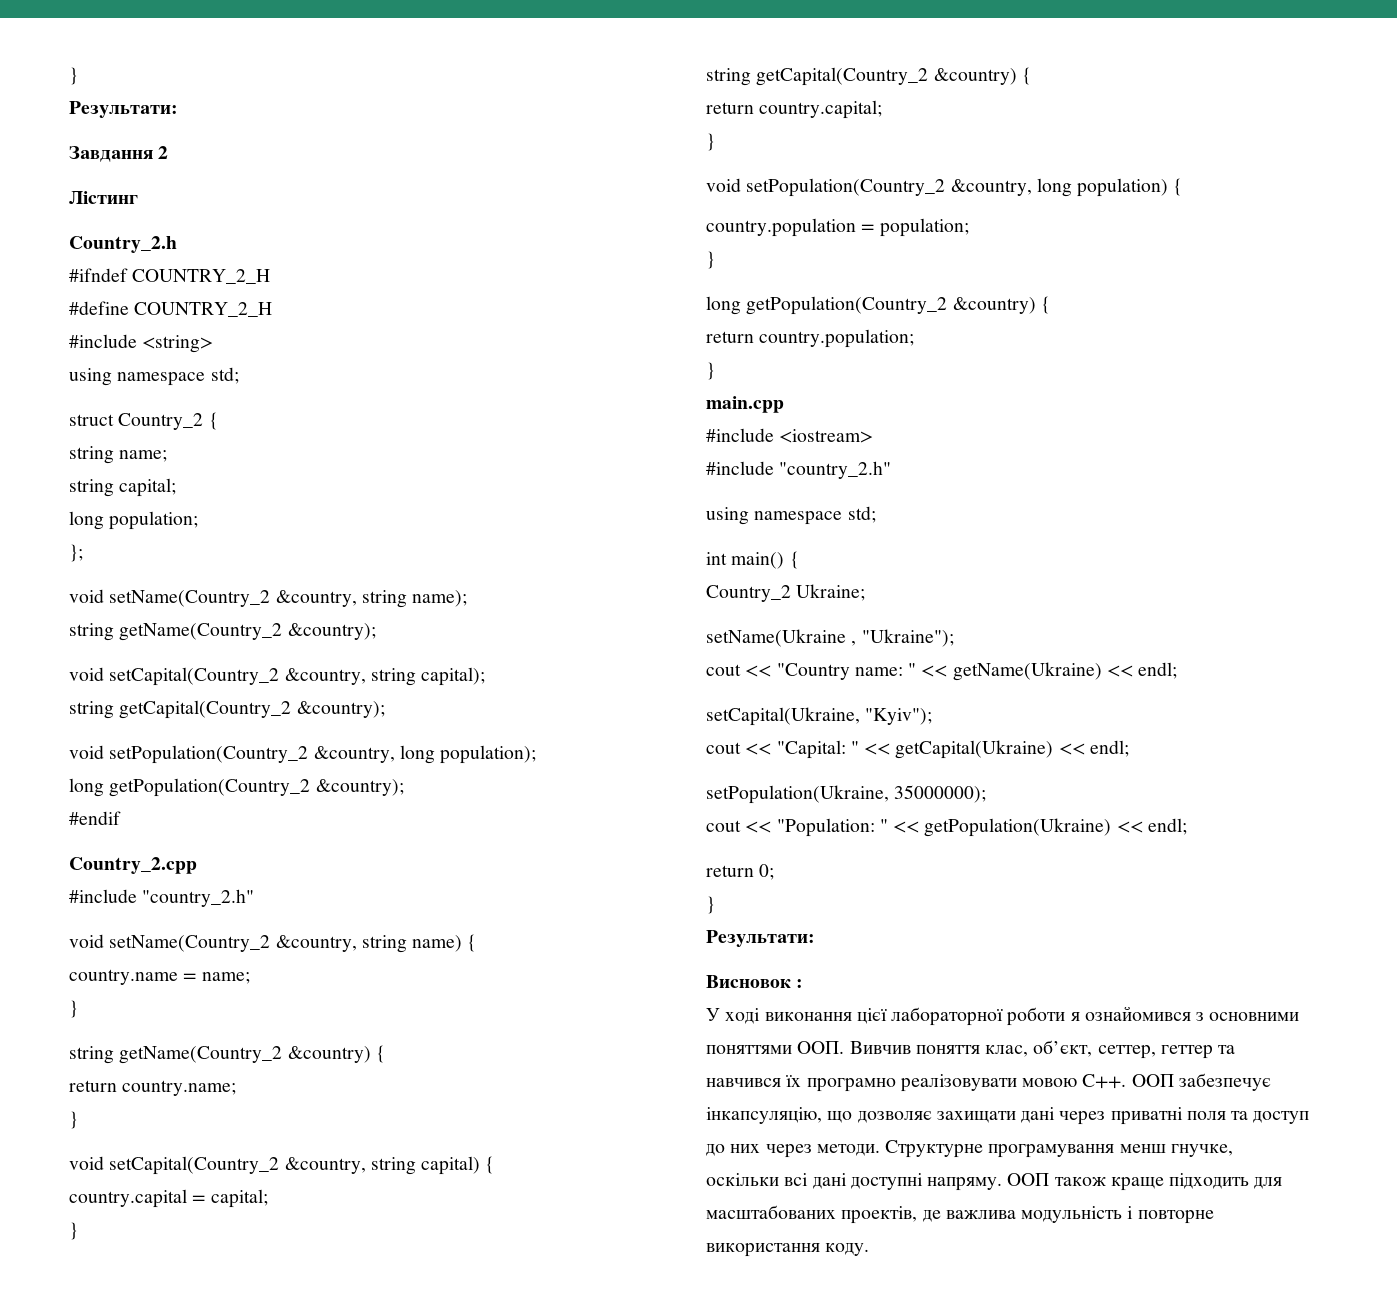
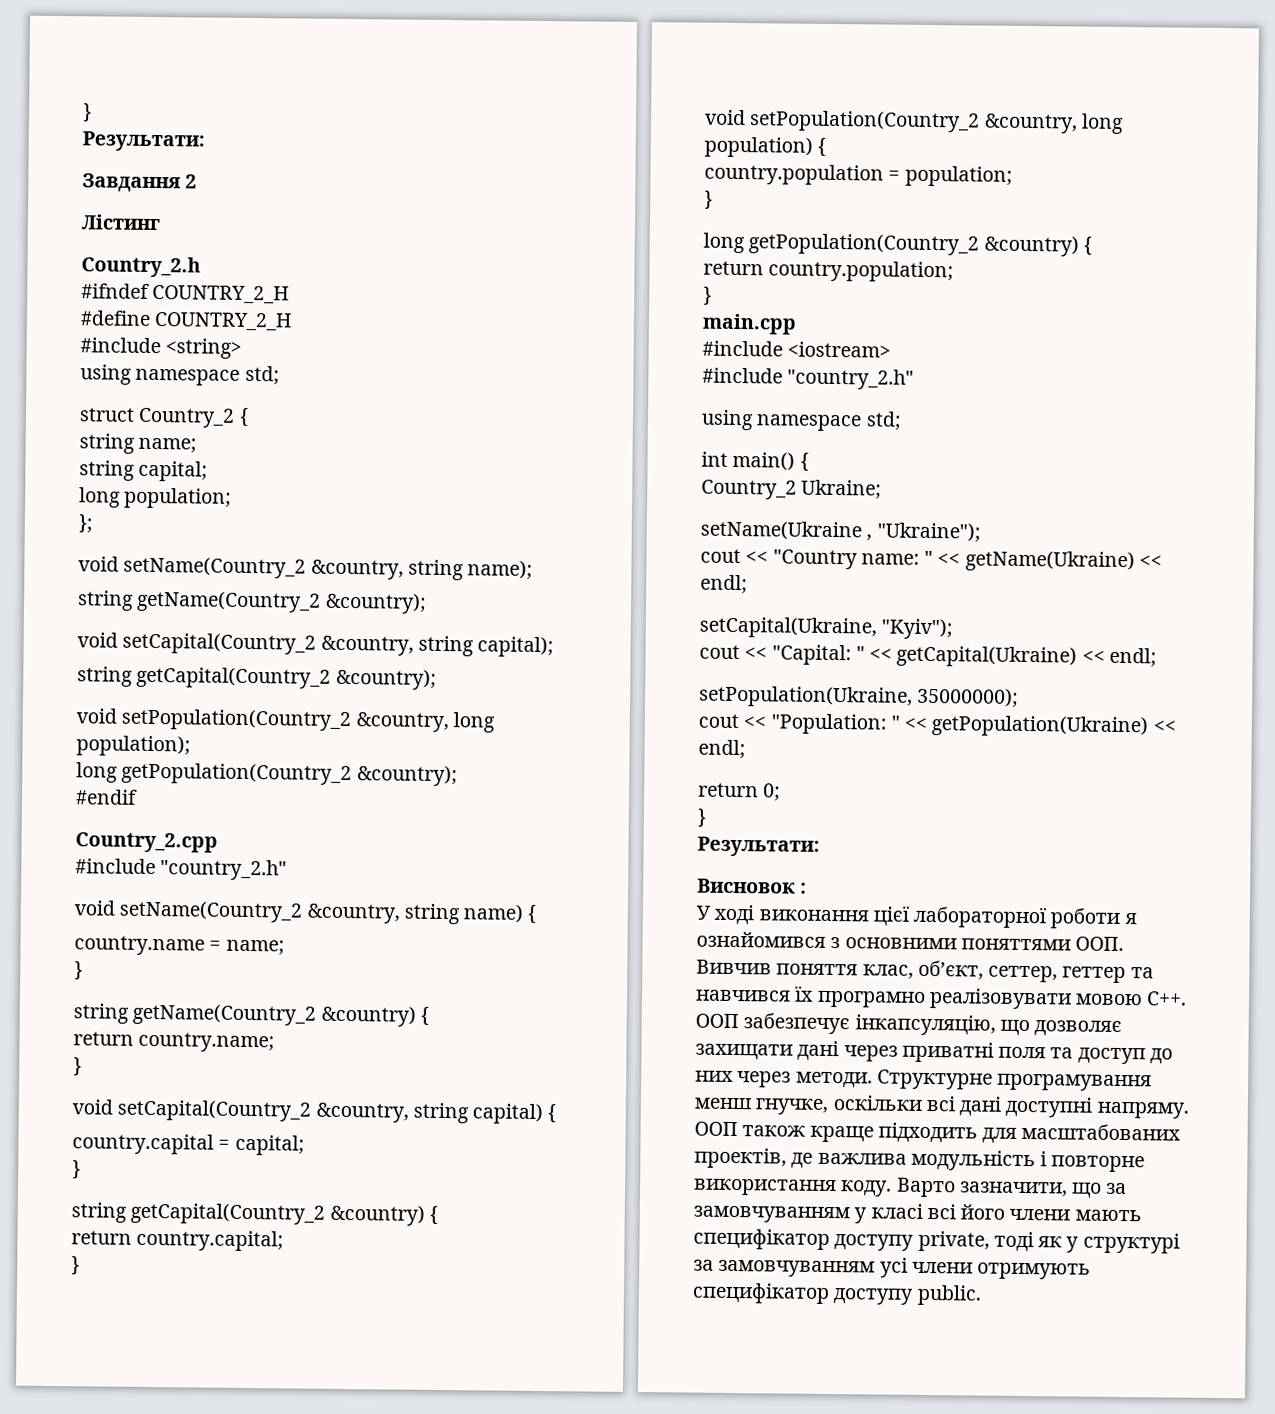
+ Варто зазначити, що за замовчуванням у класі всі його члени мають специфікатор доступу private, тоді як у структурі за замовчуванням усі члени отримують специфікатор доступу public.

